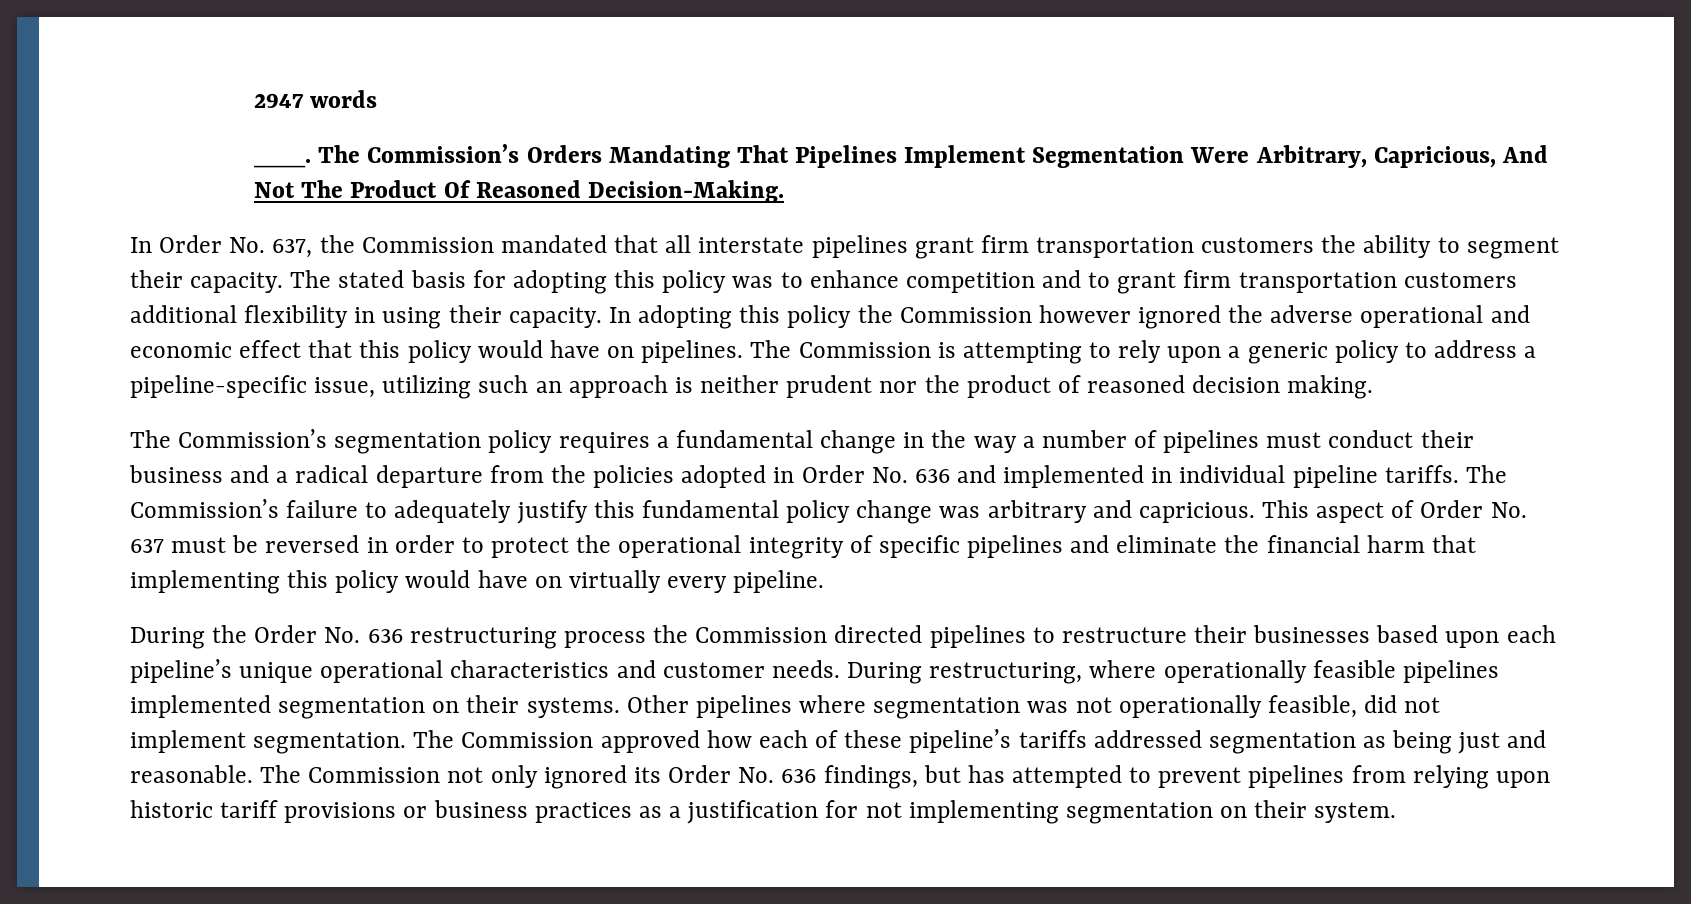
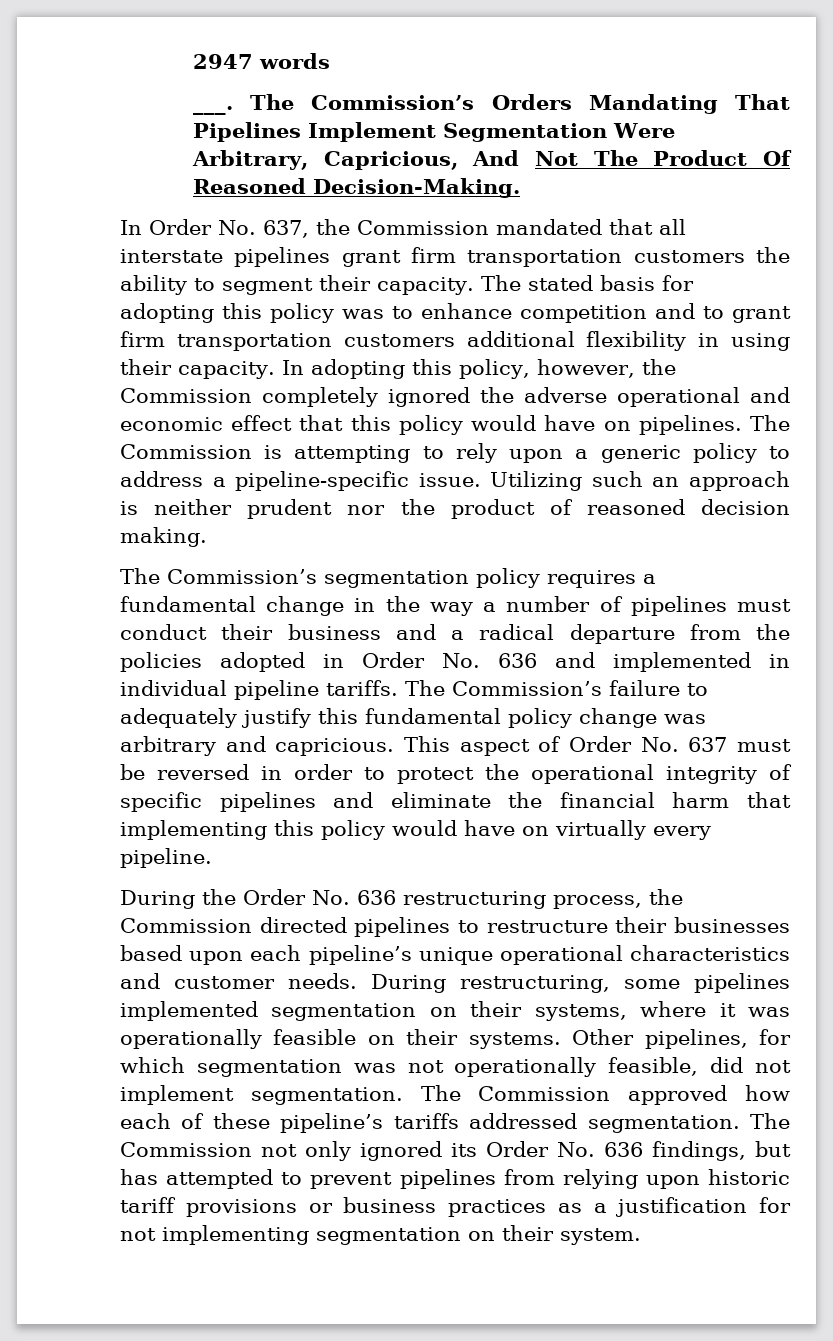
- In adopting this policy the Commission however ignored the adverse operational and economic effect that this policy would have on pipelines.
+ In adopting this policy, however, the Commission completely ignored the adverse operational and economic effect that this policy would have on pipelines.
- The Commission is attempting to rely upon a generic policy to address a pipeline-specific issue, utilizing such an approach is neither prudent nor the product of reasoned decision making.
+ The Commission is attempting to rely upon a generic policy to address a pipeline-specific issue. Utilizing such an approach is neither prudent nor the product of reasoned decision making.
- During the Order No. 636 restructuring process the Commission directed pipelines to restructure their businesses based upon each pipeline’s unique operational characteristics and customer needs.
+ During the Order No. 636 restructuring process, the Commission directed pipelines to restructure their businesses based upon each pipeline’s unique operational characteristics and customer needs.
- During restructuring, where operationally feasible pipelines implemented segmentation on their systems. Other pipelines where segmentation was not operationally feasible, did not implement segmentation.
+ During restructuring, some pipelines implemented segmentation on their systems, where it was operationally feasible on their systems. Other pipelines, for which segmentation was not operationally feasible, did not implement segmentation.
- The Commission approved how each of these pipeline’s tariffs addressed segmentation as being just and reasonable.
+ The Commission approved how each of these pipeline’s tariffs addressed segmentation.

